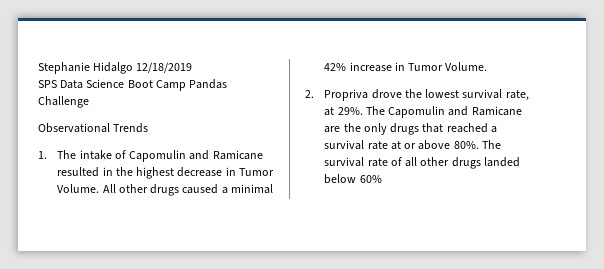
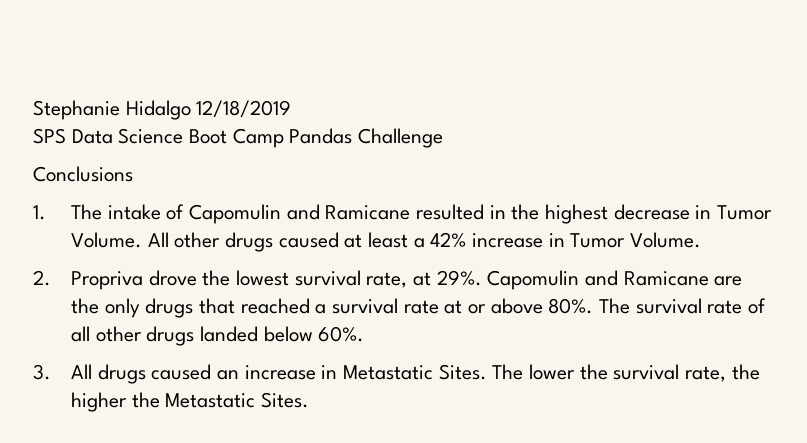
- Observational Trends
+ Conclusions
- All other drugs caused a minimal 42% increase in Tumor Volume.
+ All other drugs caused at least a 42% increase in Tumor Volume.
- The Capomulin and Ramicane are the only drugs that reached a survival rate at or above 80%.
+ Capomulin and Ramicane are the only drugs that reached a survival rate at or above 80%.
- The survival rate of all other drugs landed below 60%
+ The survival rate of all other drugs landed below 60%.
+ 3. All drugs caused an increase in Metastatic Sites. The lower the survival rate, the higher the Metastatic Sites.

